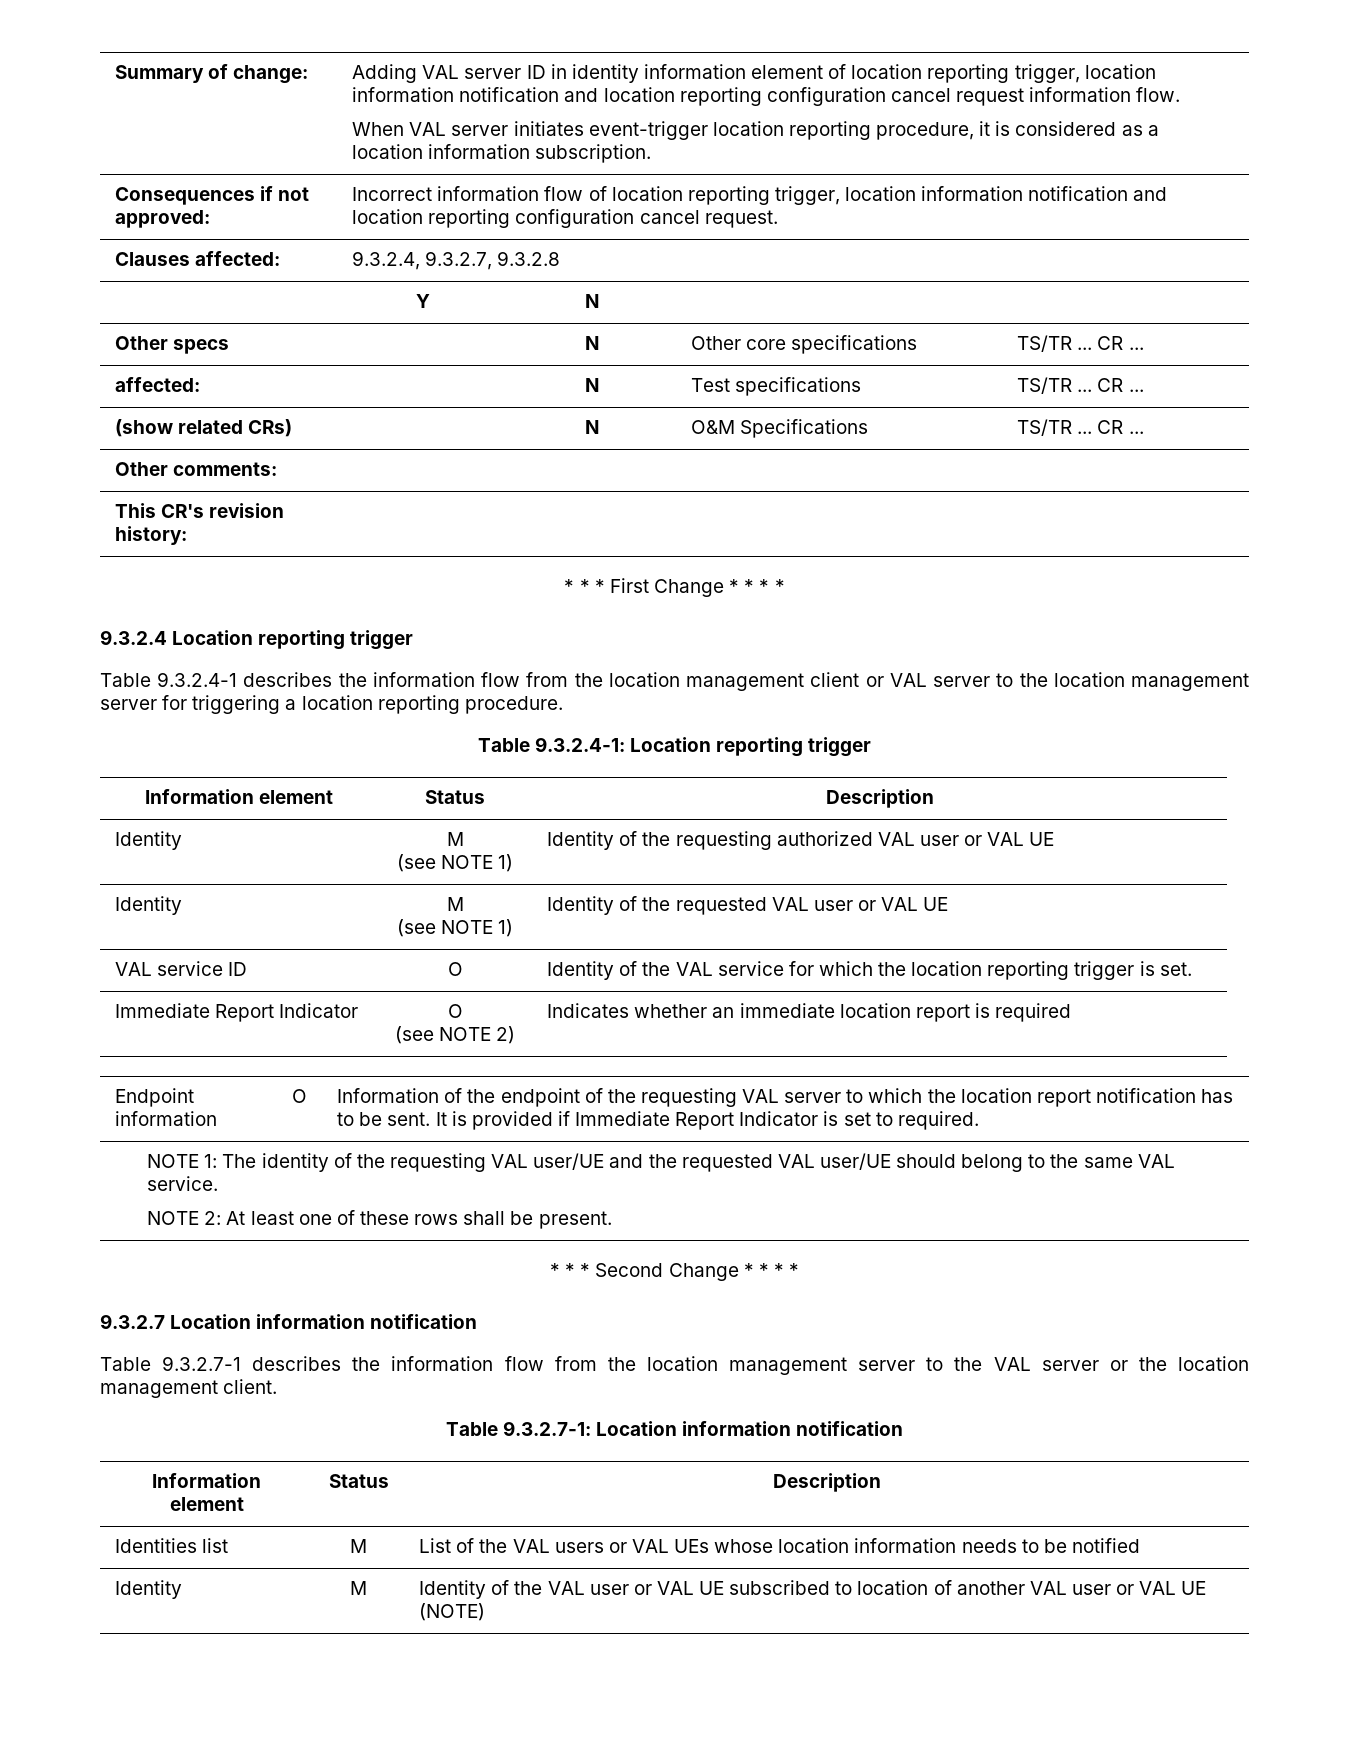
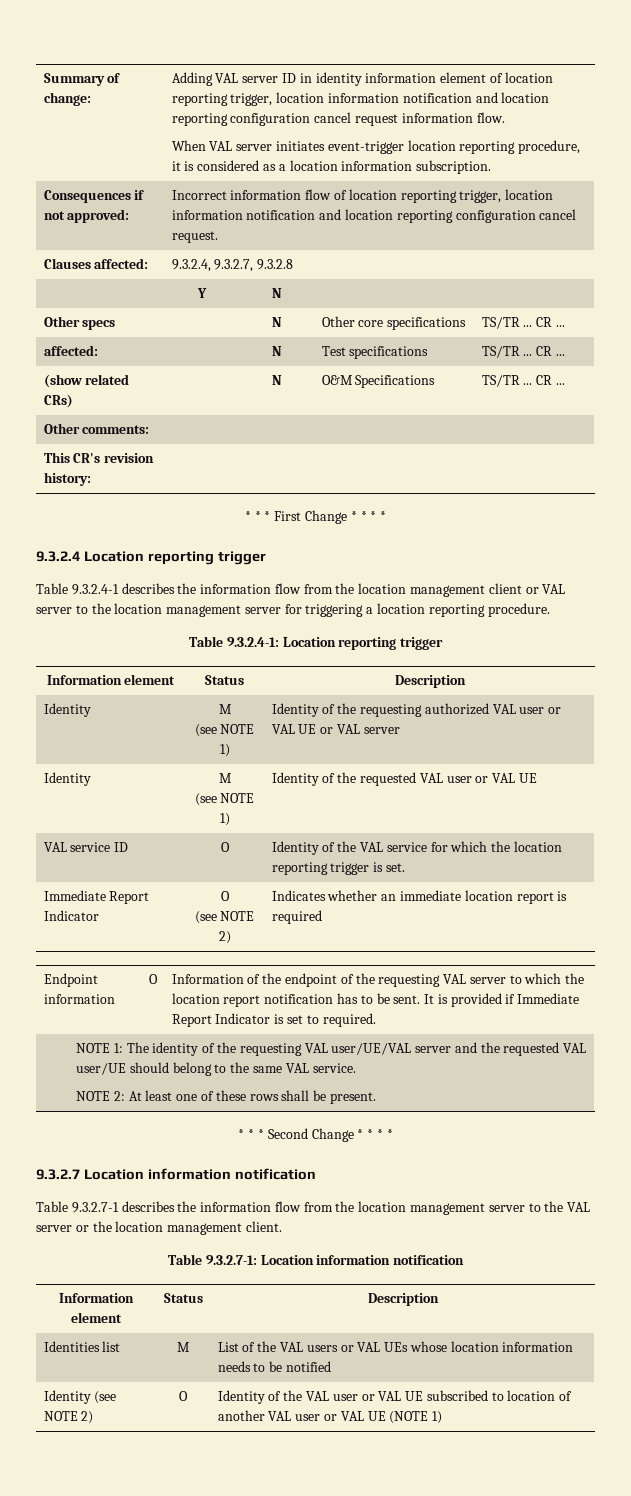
  Table 9.3.2.4-1: Location reporting trigger
  Information element | Status | Description
  Identity | M
- (see NOTE 1) | Identity of the requesting authorized VAL user or VAL UE
+ (see NOTE 1) | Identity of the requesting authorized VAL user or VAL UE or VAL server
- NOTE 1: The identity of the requesting VAL user/UE and the requested VAL user/UE should belong to the same VAL service.
+ NOTE 1: The identity of the requesting VAL user/UE/VAL server and the requested VAL user/UE should belong to the same VAL service.
- Identity | M | Identity of the VAL user or VAL UE subscribed to location of another VAL user or VAL UE (NOTE)
+ Identity (see NOTE 2) | O | Identity of the VAL user or VAL UE subscribed to location of another VAL user or VAL UE (NOTE 1)

